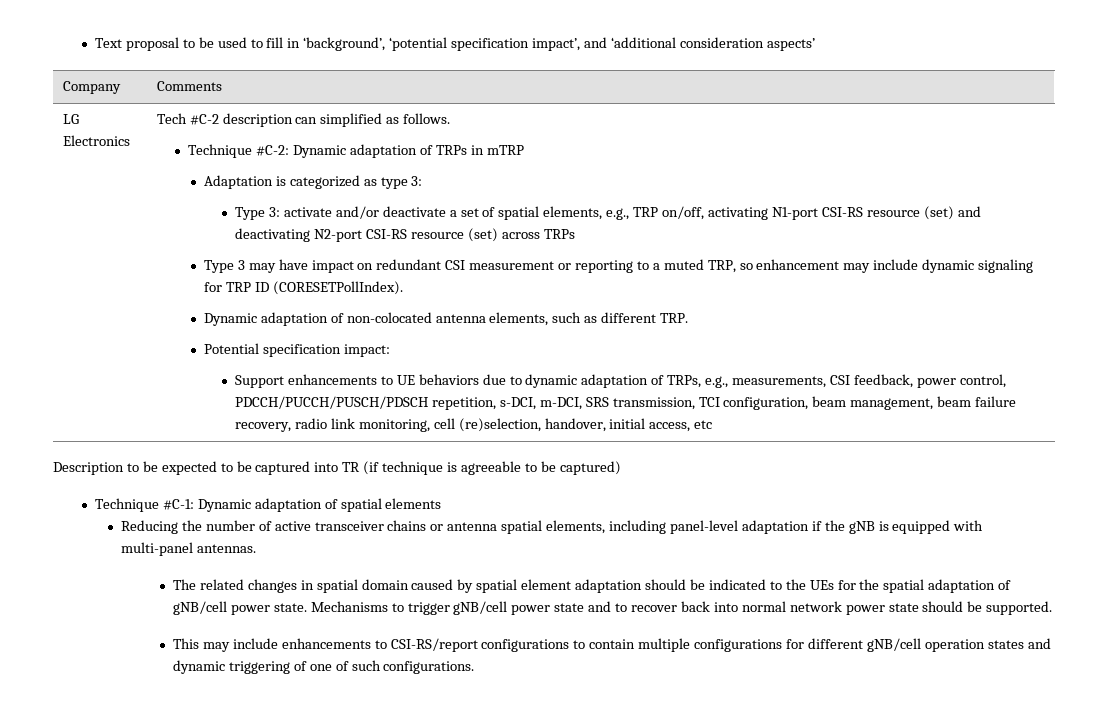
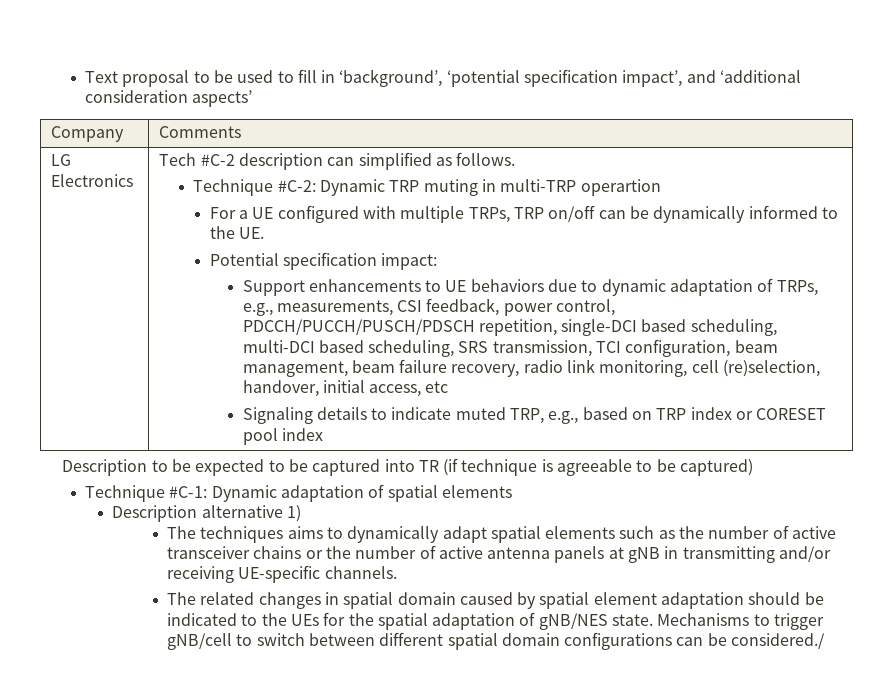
- Technique #C-2: Dynamic adaptation of TRPs in mTRP
- Adaptation is categorized as type 3:
- Type 3: activate and/or deactivate a set of spatial elements, e.g., TRP on/off, activating N1-port CSI-RS resource (set) and deactivating N2-port CSI-RS resource (set) across TRPs
- Type 3 may have impact on redundant CSI measurement or reporting to a muted TRP, so enhancement may include dynamic signaling for TRP ID (CORESETPollIndex).
- Dynamic adaptation of non-colocated antenna elements, such as different TRP.
+ Technique #C-2: Dynamic TRP muting in multi-TRP operartion
+ For a UE configured with multiple TRPs, TRP on/off can be dynamically informed to the UE.
- Support enhancements to UE behaviors due to dynamic adaptation of TRPs, e.g., measurements, CSI feedback, power control, PDCCH/PUCCH/PUSCH/PDSCH repetition, s-DCI, m-DCI, SRS transmission, TCI configuration, beam management, beam failure recovery, radio link monitoring, cell (re)selection, handover, initial access, etc
+ Support enhancements to UE behaviors due to dynamic adaptation of TRPs, e.g., measurements, CSI feedback, power control, PDCCH/PUCCH/PUSCH/PDSCH repetition, single-DCI based scheduling, multi-DCI based scheduling, SRS transmission, TCI configuration, beam management, beam failure recovery, radio link monitoring, cell (re)selection, handover, initial access, etc
+ Signaling details to indicate muted TRP, e.g., based on TRP index or CORESET pool index
- Reducing the number of active transceiver chains or antenna spatial elements, including panel-level adaptation if the gNB is equipped with multi-panel antennas.
+ Description alternative 1)
+ The techniques aims to dynamically adapt spatial elements such as the number of active transceiver chains or the number of active antenna panels at gNB in transmitting and/or receiving UE-specific channels.
- The related changes in spatial domain caused by spatial element adaptation should be indicated to the UEs for the spatial adaptation of gNB/cell power state.
+ The related changes in spatial domain caused by spatial element adaptation should be indicated to the UEs for the spatial adaptation of gNB/NES state.
- Mechanisms to trigger gNB/cell power state and to recover back into normal network power state should be supported.
- This may include enhancements to CSI-RS/report configurations to contain multiple configurations for different gNB/cell operation states and dynamic triggering of one of such configurations.
+ Mechanisms to trigger gNB/cell to switch between different spatial domain configurations can be considered./

